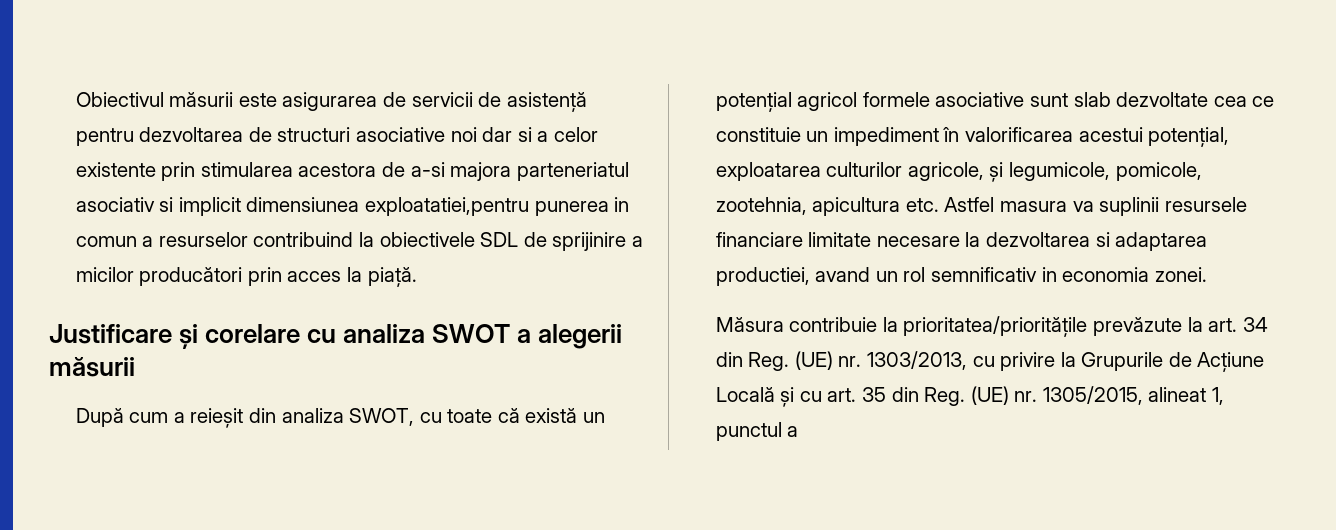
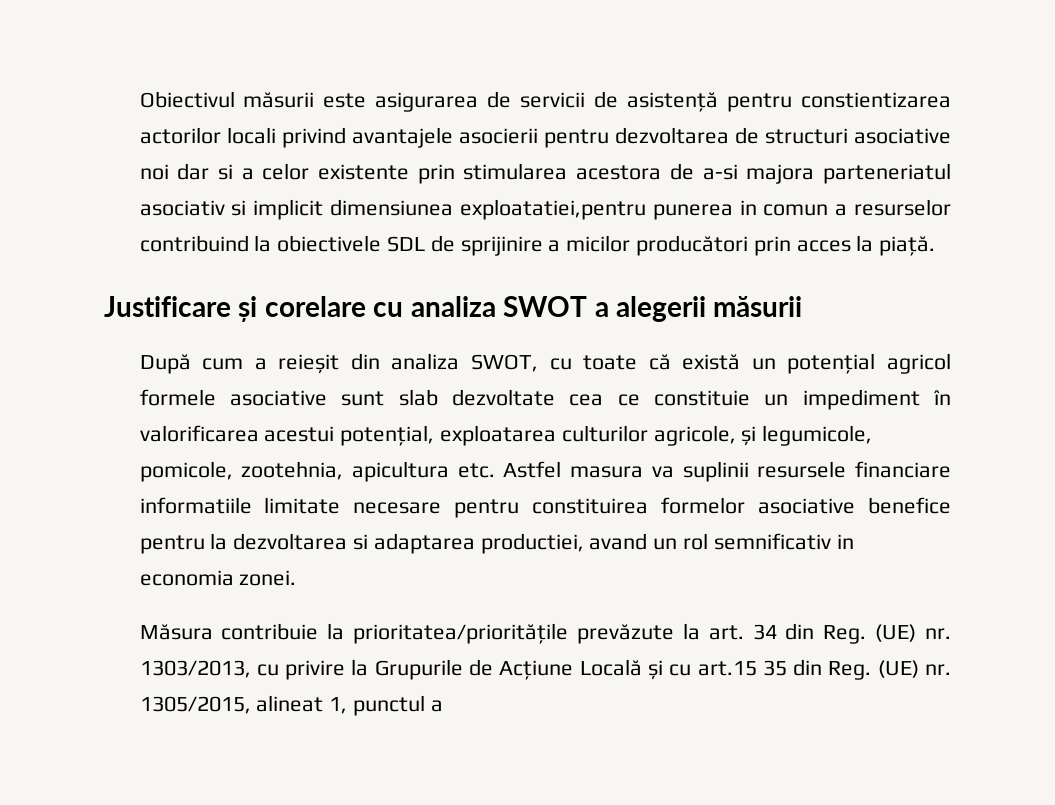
- Obiectivul măsurii este asigurarea de servicii de asistență pentru dezvoltarea de structuri asociative noi dar si a celor existente prin stimularea acestora de a-si majora parteneriatul asociativ si implicit dimensiunea exploatatiei,pentru punerea in comun a resurselor contribuind la obiectivele SDL de sprijinire a micilor producători prin acces la piață.
+ Obiectivul măsurii este asigurarea de servicii de asistență pentru constientizarea actorilor locali privind avantajele asocierii pentru dezvoltarea de structuri asociative noi dar si a celor existente prin stimularea acestora de a-si majora parteneriatul asociativ si implicit dimensiunea exploatatiei,pentru punerea in comun a resurselor contribuind la obiectivele SDL de sprijinire a micilor producători prin acces la piață.
- După cum a reieșit din analiza SWOT, cu toate că există un potențial agricol formele asociative sunt slab dezvoltate cea ce constituie un impediment în valorificarea acestui potențial, exploatarea culturilor agricole, și legumicole, pomicole, zootehnia, apicultura etc. Astfel masura va suplinii resursele financiare limitate necesare la dezvoltarea si adaptarea productiei, avand un rol semnificativ in economia zonei.
+ După cum a reieșit din analiza SWOT, cu toate că există un potențial agricol formele asociative sunt slab dezvoltate cea ce constituie un impediment în valorificarea acestui potențial, exploatarea culturilor agricole, și legumicole, pomicole, zootehnia, apicultura etc. Astfel masura va suplinii resursele financiare informatiile limitate necesare pentru constituirea formelor asociative benefice pentru la dezvoltarea si adaptarea productiei, avand un rol semnificativ in economia zonei.
- Măsura contribuie la prioritatea/prioritățile prevăzute la art. 34 din Reg. (UE) nr. 1303/2013, cu privire la Grupurile de Acțiune Locală și cu art. 35 din Reg. (UE) nr. 1305/2015, alineat 1, punctul a
+ Măsura contribuie la prioritatea/prioritățile prevăzute la art. 34 din Reg. (UE) nr. 1303/2013, cu privire la Grupurile de Acțiune Locală și cu art.15 35 din Reg. (UE) nr. 1305/2015, alineat 1, punctul a

